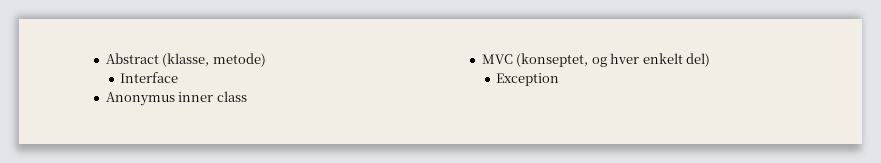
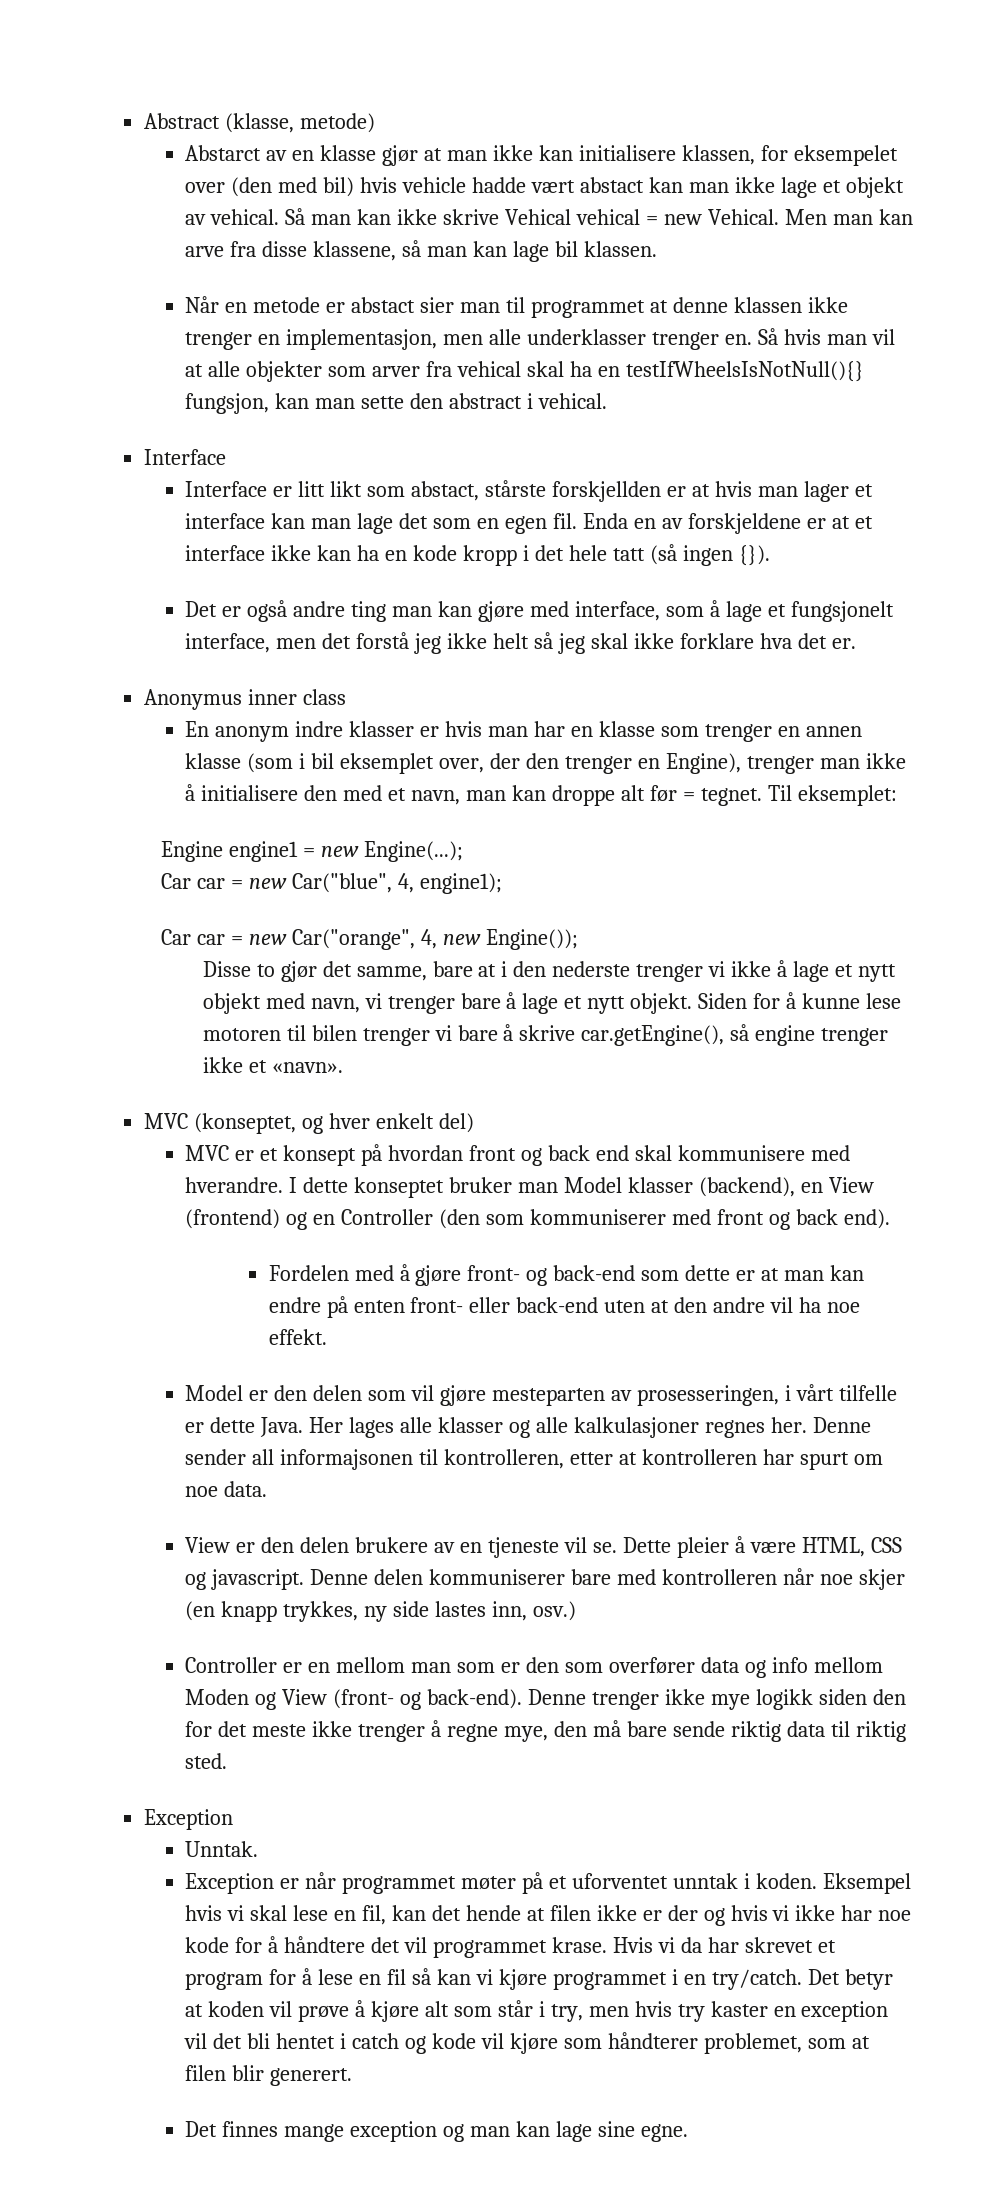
+ Abstarct av en klasse gjør at man ikke kan initialisere klassen, for eksempelet over (den med bil) hvis vehicle hadde vært abstact kan man ikke lage et objekt av vehical. Så man kan ikke skrive Vehical vehical = new Vehical. Men man kan arve fra disse klassene, så man kan lage bil klassen.
+ Når en metode er abstact sier man til programmet at denne klassen ikke trenger en implementasjon, men alle underklasser trenger en. Så hvis man vil at alle objekter som arver fra vehical skal ha en testIfWheelsIsNotNull(){} fungsjon, kan man sette den abstract i vehical.
  Interface
+ Interface er litt likt som abstact, stårste forskjellden er at hvis man lager et interface kan man lage det som en egen fil. Enda en av forskjeldene er at et interface ikke kan ha en kode kropp i det hele tatt (så ingen {}).
+ Det er også andre ting man kan gjøre med interface, som å lage et fungsjonelt interface, men det forstå jeg ikke helt så jeg skal ikke forklare hva det er.
  Anonymus inner class
+ En anonym indre klasser er hvis man har en klasse som trenger en annen klasse (som i bil eksemplet over, der den trenger en Engine), trenger man ikke å initialisere den med et navn, man kan droppe alt før = tegnet. Til eksemplet:
+ Engine engine1 = new Engine(...);
+ Car car = new Car("blue", 4, engine1);
+ Car car = new Car("orange", 4, new Engine());
+ Disse to gjør det samme, bare at i den nederste trenger vi ikke å lage et nytt objekt med navn, vi trenger bare å lage et nytt objekt. Siden for å kunne lese motoren til bilen trenger vi bare å skrive car.getEngine(), så engine trenger ikke et «navn».
+ MVC er et konsept på hvordan front og back end skal kommunisere med hverandre. I dette konseptet bruker man Model klasser (backend), en View (frontend) og en Controller (den som kommuniserer med front og back end).
+ Fordelen med å gjøre front- og back-end som dette er at man kan endre på enten front- eller back-end uten at den andre vil ha noe effekt.
+ Model er den delen som vil gjøre mesteparten av prosesseringen, i vårt tilfelle er dette Java. Her lages alle klasser og alle kalkulasjoner regnes her. Denne sender all informajsonen til kontrolleren, etter at kontrolleren har spurt om noe data.
+ View er den delen brukere av en tjeneste vil se. Dette pleier å være HTML, CSS og javascript. Denne delen kommuniserer bare med kontrolleren når noe skjer (en knapp trykkes, ny side lastes inn, osv.)
+ Controller er en mellom man som er den som overfører data og info mellom Moden og View (front- og back-end). Denne trenger ikke mye logikk siden den for det meste ikke trenger å regne mye, den må bare sende riktig data til riktig sted.
  Exception
+ Unntak.
+ Exception er når programmet møter på et uforventet unntak i koden. Eksempel hvis vi skal lese en fil, kan det hende at filen ikke er der og hvis vi ikke har noe kode for å håndtere det vil programmet krase. Hvis vi da har skrevet et program for å lese en fil så kan vi kjøre programmet i en try/catch. Det betyr at koden vil prøve å kjøre alt som står i try, men hvis try kaster en exception vil det bli hentet i catch og kode vil kjøre som håndterer problemet, som at filen blir generert.
+ Det finnes mange exception og man kan lage sine egne.

